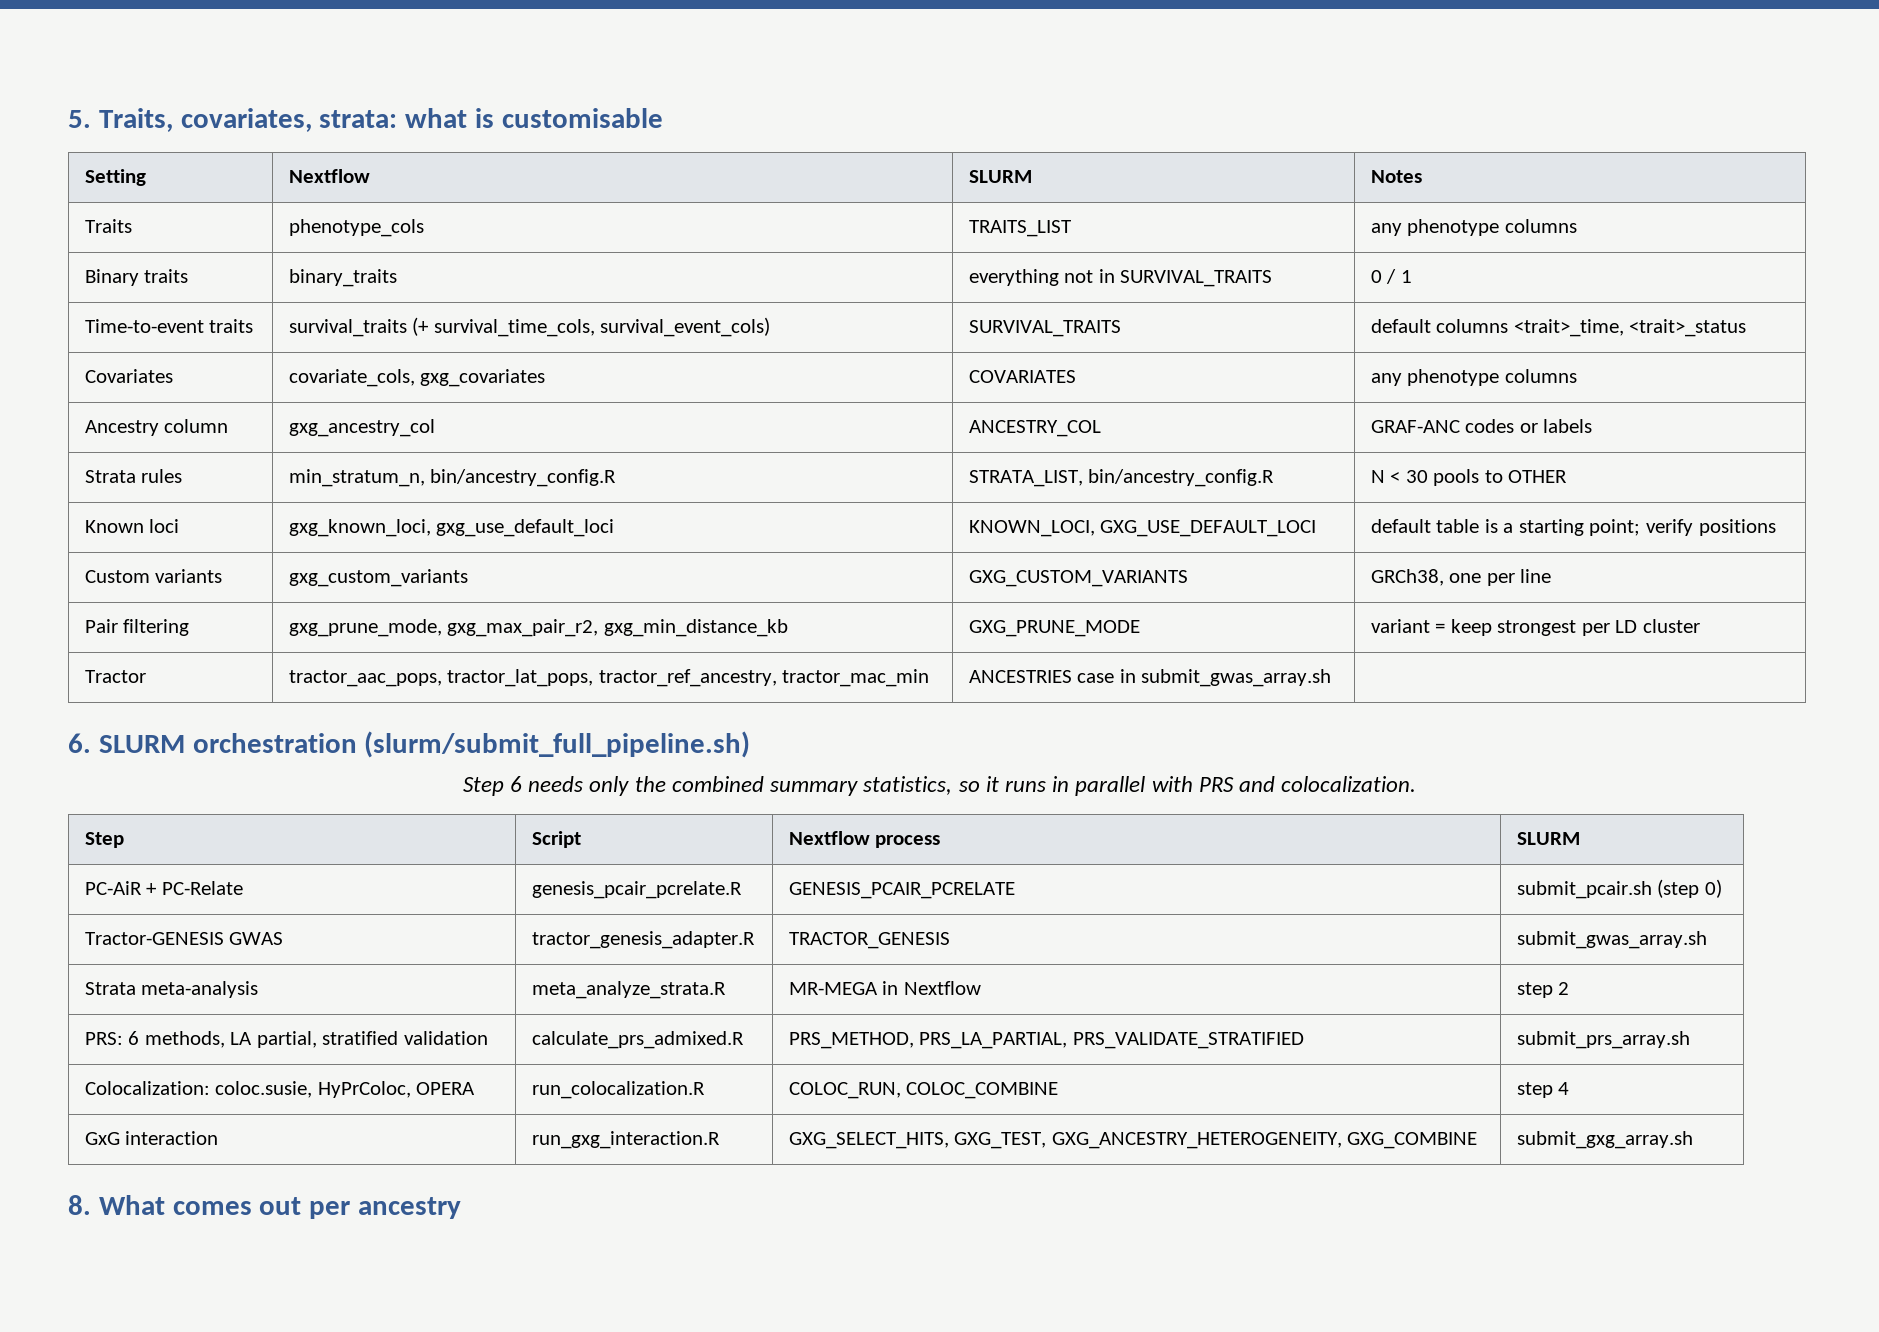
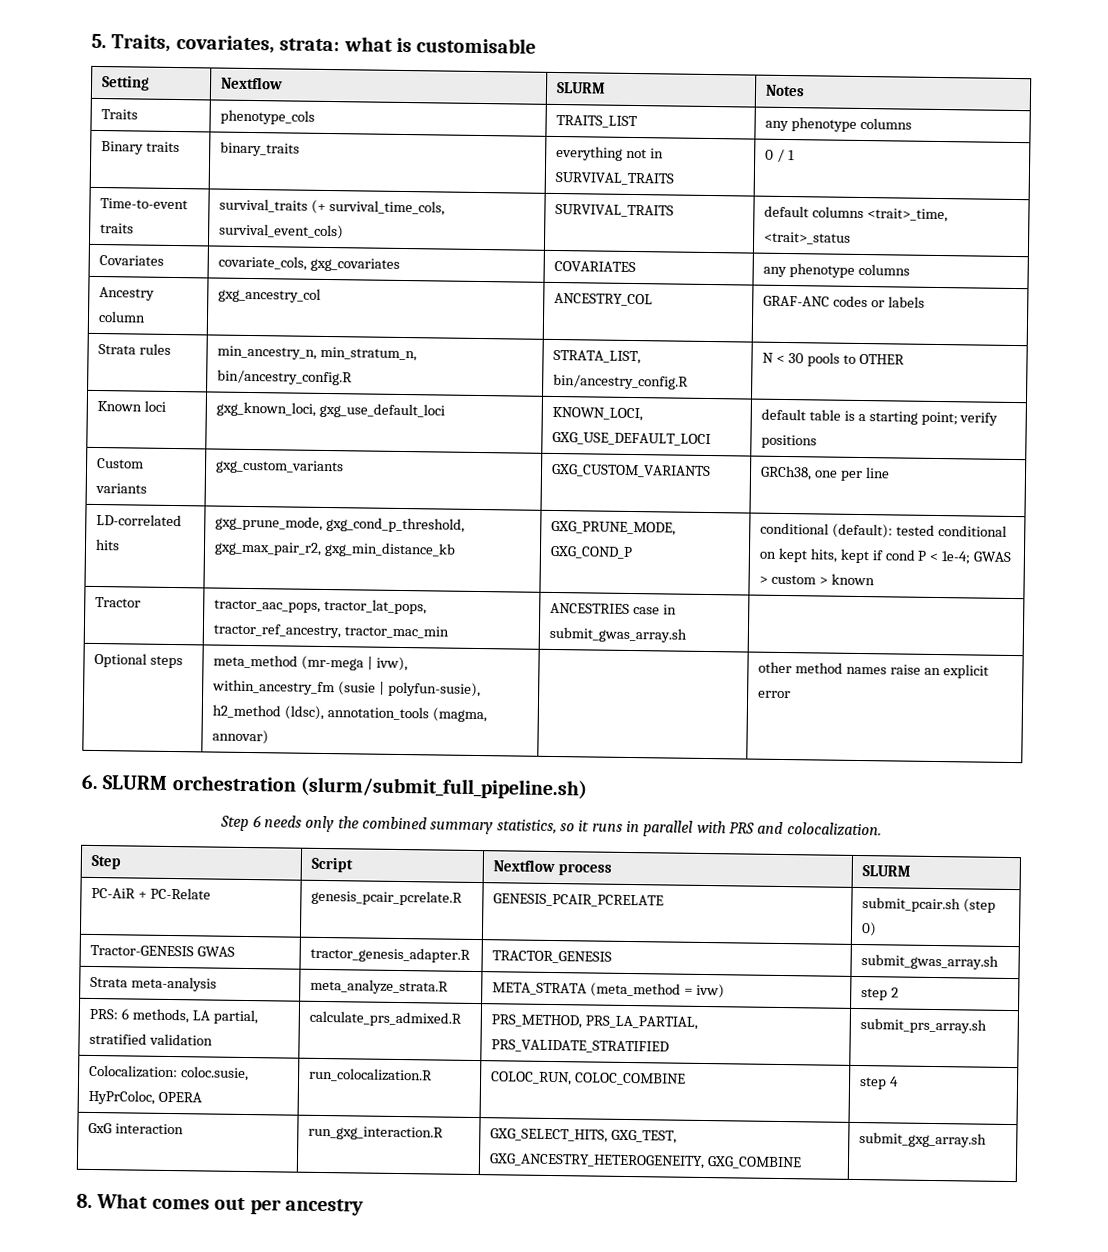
- Strata rules | min_stratum_n, bin/ancestry_config.R | STRATA_LIST, bin/ancestry_config.R | N < 30 pools to OTHER
+ Strata rules | min_ancestry_n, min_stratum_n, bin/ancestry_config.R | STRATA_LIST, bin/ancestry_config.R | N < 30 pools to OTHER
- Pair filtering | gxg_prune_mode, gxg_max_pair_r2, gxg_min_distance_kb | GXG_PRUNE_MODE | variant = keep strongest per LD cluster
+ LD-correlated hits | gxg_prune_mode, gxg_cond_p_threshold, gxg_max_pair_r2, gxg_min_distance_kb | GXG_PRUNE_MODE, GXG_COND_P | conditional (default): tested conditional on kept hits, kept if cond P < 1e-4; GWAS > custom > known
+ Optional steps | meta_method (mr-mega | ivw), within_ancestry_fm (susie | polyfun-susie), h2_method (ldsc), annotation_tools (magma, annovar) | | other method names raise an explicit error
- Strata meta-analysis | meta_analyze_strata.R | MR-MEGA in Nextflow | step 2
+ Strata meta-analysis | meta_analyze_strata.R | META_STRATA (meta_method = ivw) | step 2

